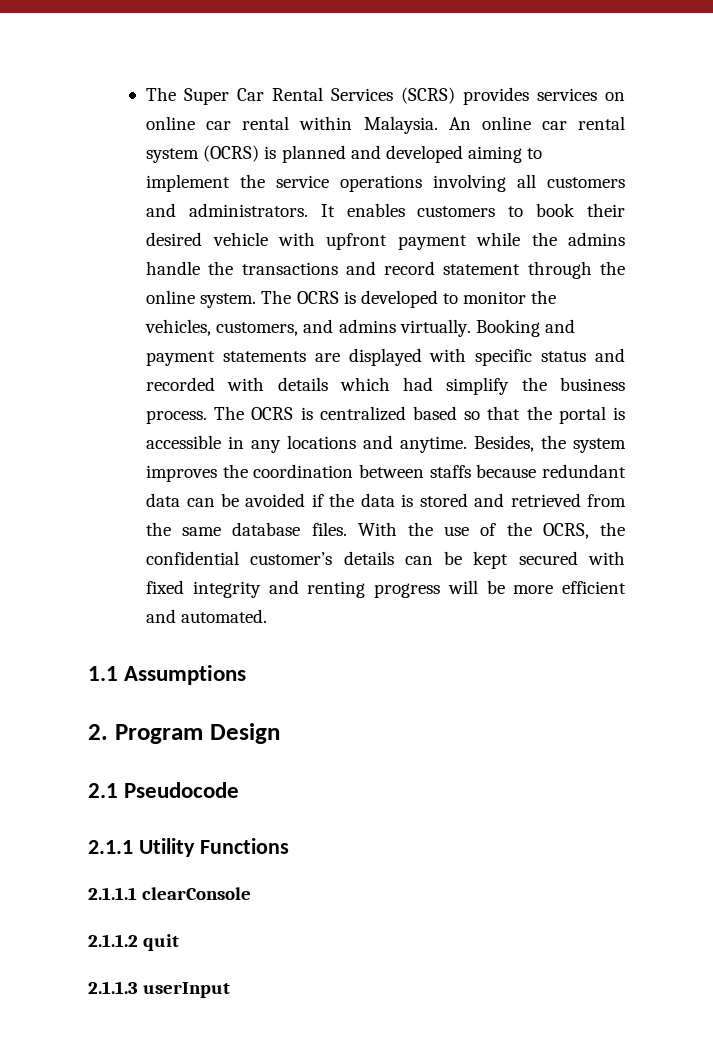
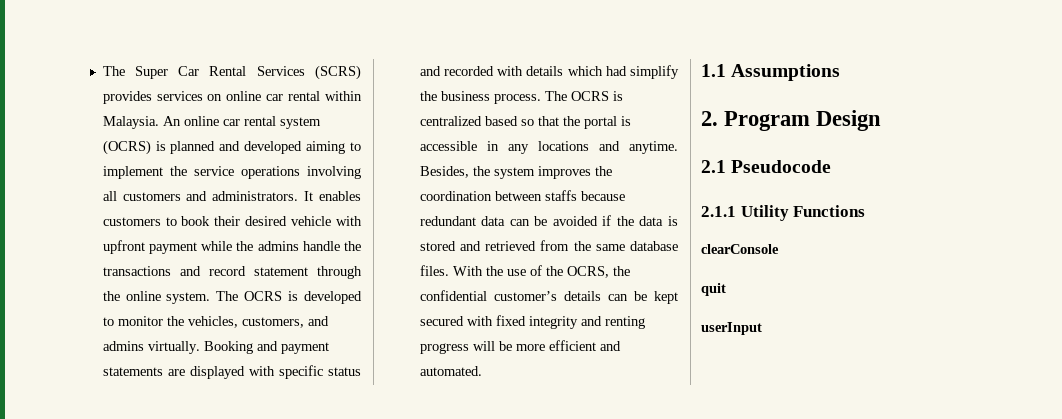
- 2.1.1.1 clearConsole
+ clearConsole
- 2.1.1.2 quit
+ quit
- 2.1.1.3 userInput
+ userInput

